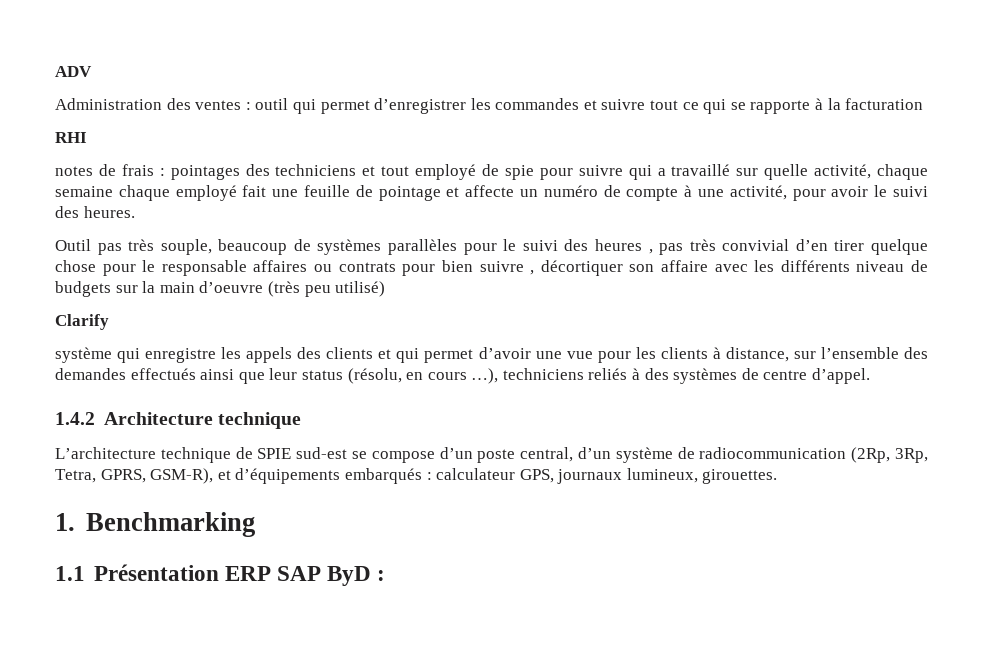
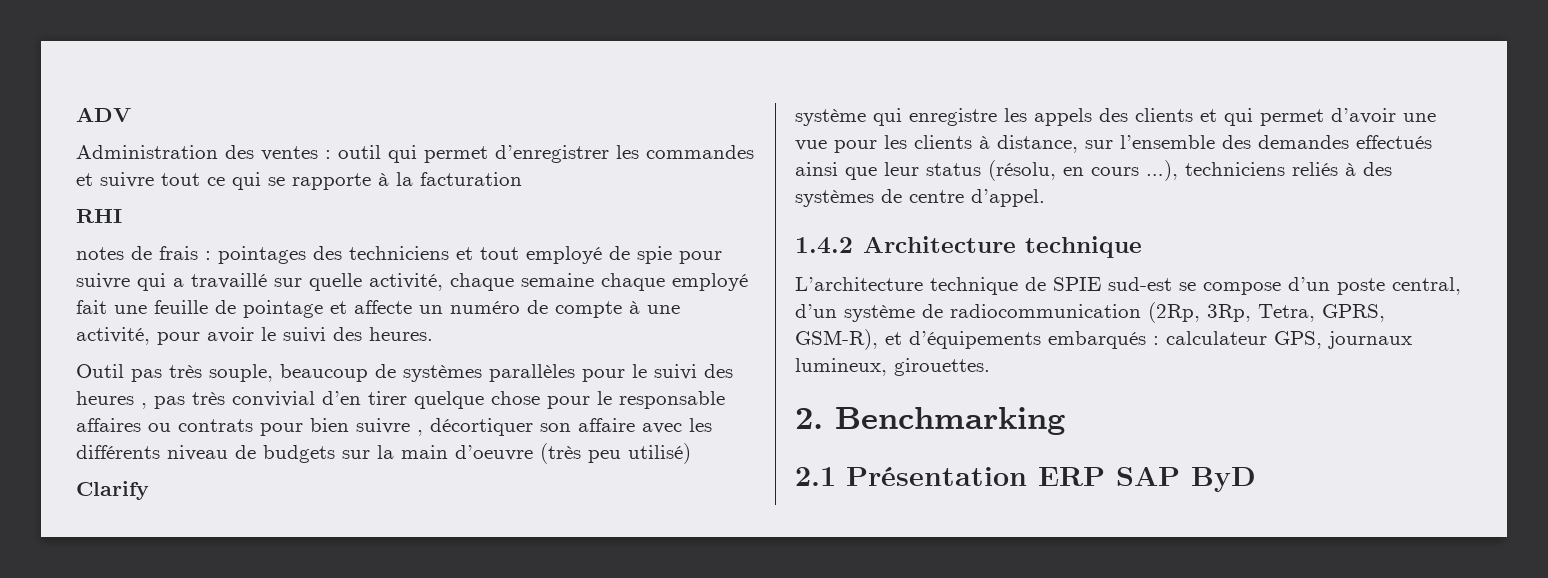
- 1. Benchmarking
+ 2. Benchmarking
- 1.1 Présentation ERP SAP ByD :
+ 2.1 Présentation ERP SAP ByD

